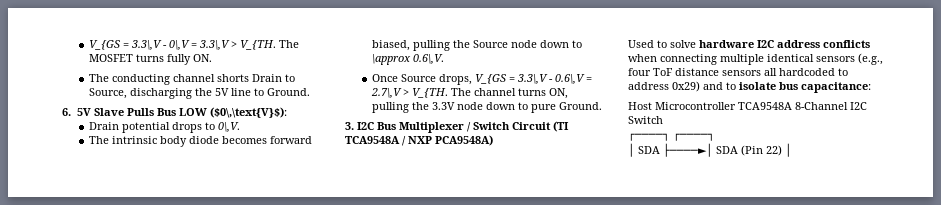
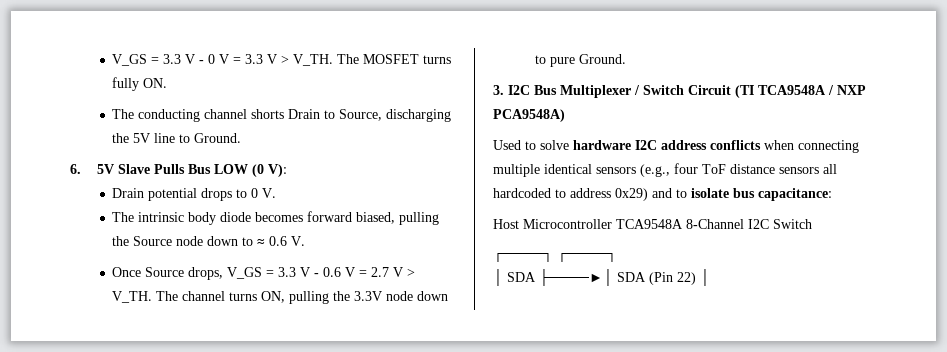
- V_{GS = 3.3\,V - 0\,V = 3.3\,V > V_{TH.
+ V_GS = 3.3 V - 0 V = 3.3 V > V_TH.
- 6. 5V Slave Pulls Bus LOW ($0\,\text{V}$):
+ 6. 5V Slave Pulls Bus LOW (0 V):
- Drain potential drops to 0\,V.
+ Drain potential drops to 0 V.
- The intrinsic body diode becomes forward biased, pulling the Source node down to \approx 0.6\,V.
+ The intrinsic body diode becomes forward biased, pulling the Source node down to ≈ 0.6 V.
- Once Source drops, V_{GS = 3.3\,V - 0.6\,V = 2.7\,V > V_{TH.
+ Once Source drops, V_GS = 3.3 V - 0.6 V = 2.7 V > V_TH.

